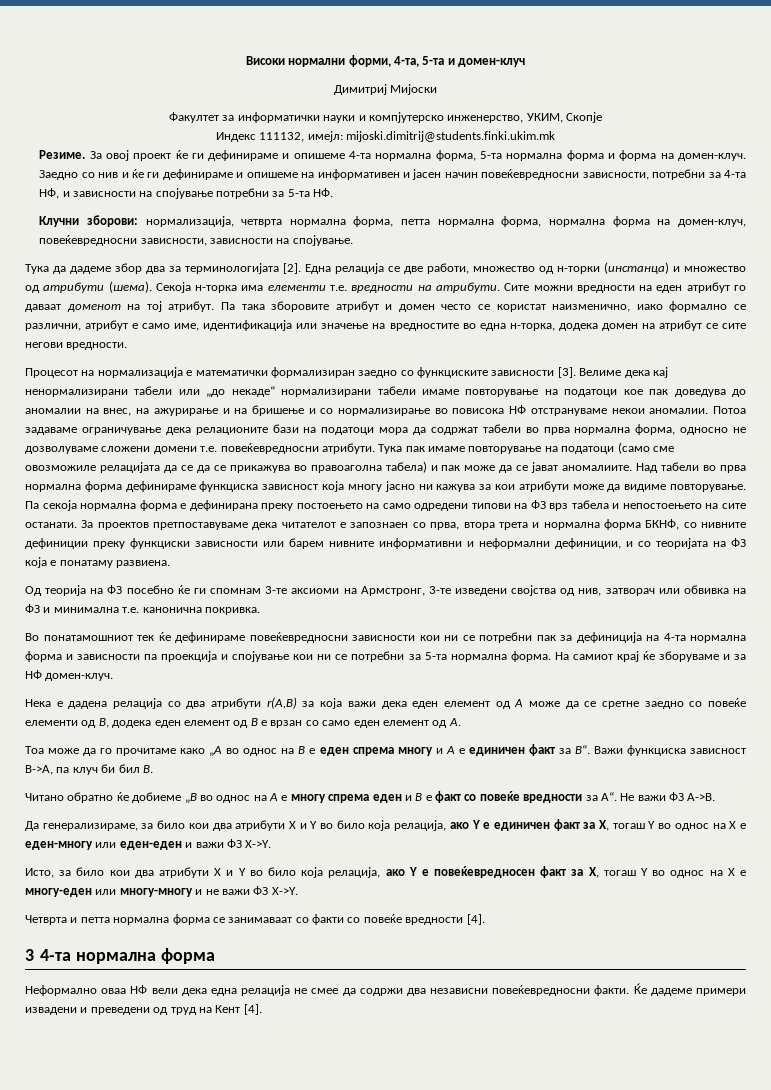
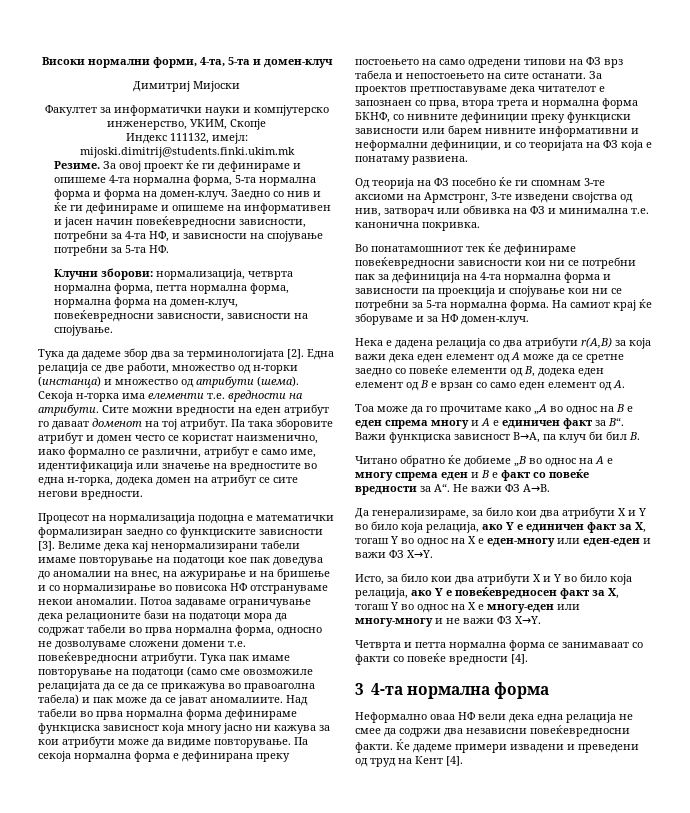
- Процесот на нормализација е математички формализиран заедно со функциските зависности [3].
+ Процесот на нормализација подоцна е математички формализиран заедно со функциските зависности [3].
- Велиме дека кај ненормализирани табели или „до некаде“ нормализирани табели имаме повторување на податоци кое пак доведува до аномалии на внес, на ажурирање и на бришење и со нормализирање во повисока НФ отстрануваме некои аномалии.
+ Велиме дека кај ненормализирани табели имаме повторување на податоци кое пак доведува до аномалии на внес, на ажурирање и на бришење и со нормализирање во повисока НФ отстрануваме некои аномалии.
- Тоа може да го прочитаме како „A во однос на B е еден спрема многу и A е единичен факт за B“. Важи функциска зависност B->A, па клуч би бил B.
+ Тоа може да го прочитаме како „A во однос на B е еден спрема многу и A е единичен факт за B“. Важи функциска зависност B→A, па клуч би бил B.
- Читано обратно ќе добиеме „B во однос на A е многу спрема еден и B e факт со повеќе вредности за А“. Не важи ФЗ A->B.
+ Читано обратно ќе добиеме „B во однос на A е многу спрема еден и B e факт со повеќе вредности за А“. Не важи ФЗ A→B.
- Да генерализираме, за било кои два атрибути X и Y во било која релација, ако Y е единичен факт за X, тогаш Y во однос на X е еден-многу или еден-еден и важи ФЗ X->Y.
+ Да генерализираме, за било кои два атрибути X и Y во било која релација, ако Y е единичен факт за X, тогаш Y во однос на X е еден-многу или еден-еден и важи ФЗ X→Y.
- Исто, за било кои два атрибути X и Y во било која релација, ако Y e повеќевредносен факт за X, тогаш Y во однос на X е многу-еден или многу-многу и не важи ФЗ X->Y.
+ Исто, за било кои два атрибути X и Y во било која релација, ако Y e повеќевредносен факт за X, тогаш Y во однос на X е многу-еден или многу-многу и не важи ФЗ X→Y.

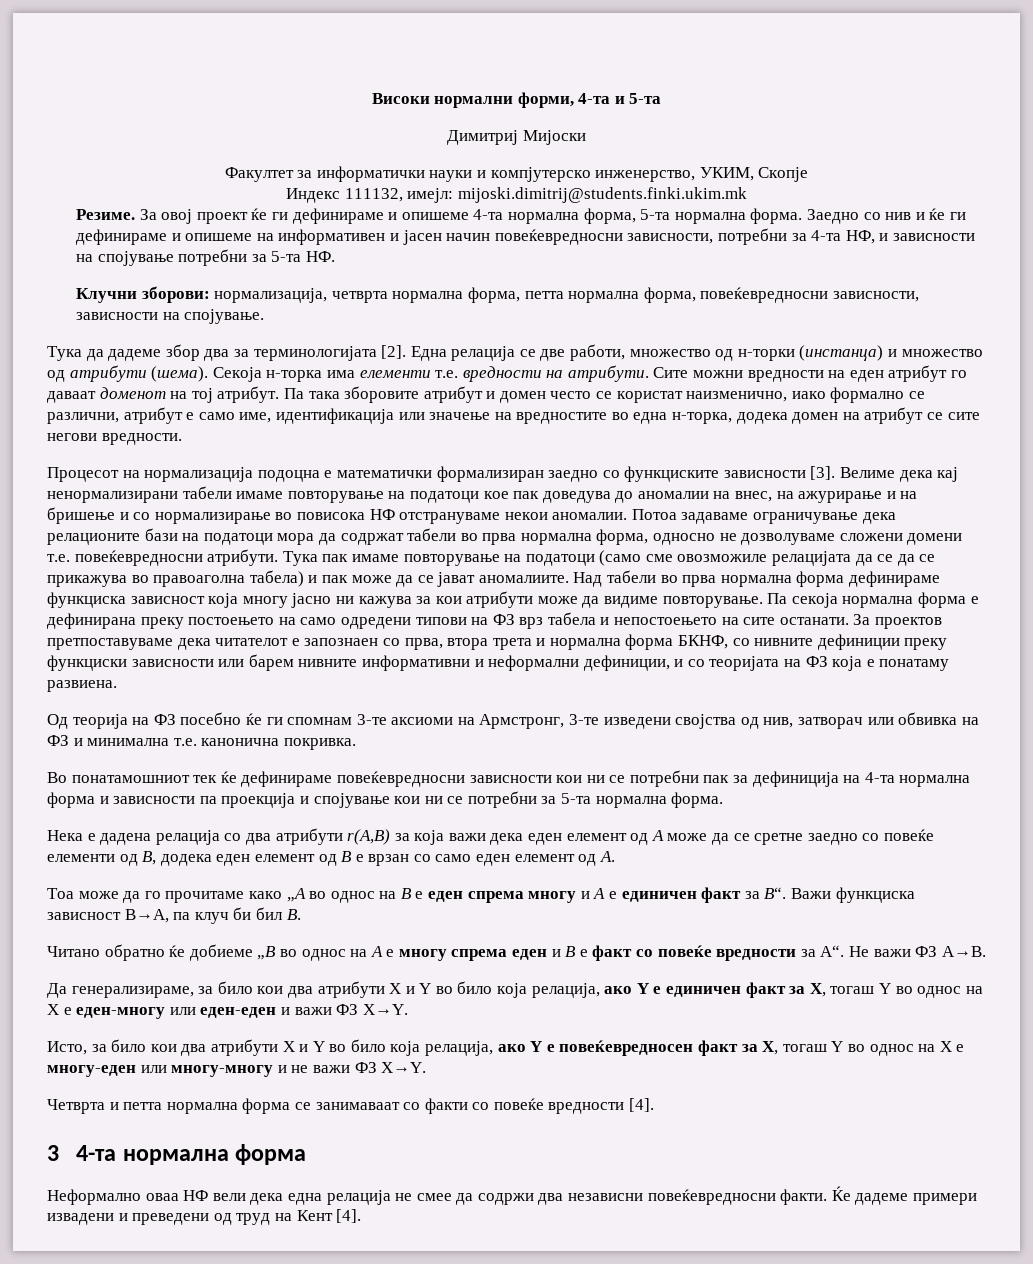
- Високи нормални форми, 4-та, 5-та и домен-клуч
+ Високи нормални форми, 4-та и 5-та
- За овој проект ќе ги дефинираме и опишеме 4-та нормална форма, 5-та нормална форма и форма на домен-клуч.
+ За овој проект ќе ги дефинираме и опишеме 4-та нормална форма, 5-та нормална форма.
- Клучни зборови: нормализација, четврта нормална форма, петта нормална форма, нормална форма на домен-клуч, повеќевредносни зависности, зависности на спојување.
+ Клучни зборови: нормализација, четврта нормална форма, петта нормална форма, повеќевредносни зависности, зависности на спојување.
- На самиот крај ќе зборуваме и за НФ домен-клуч.

